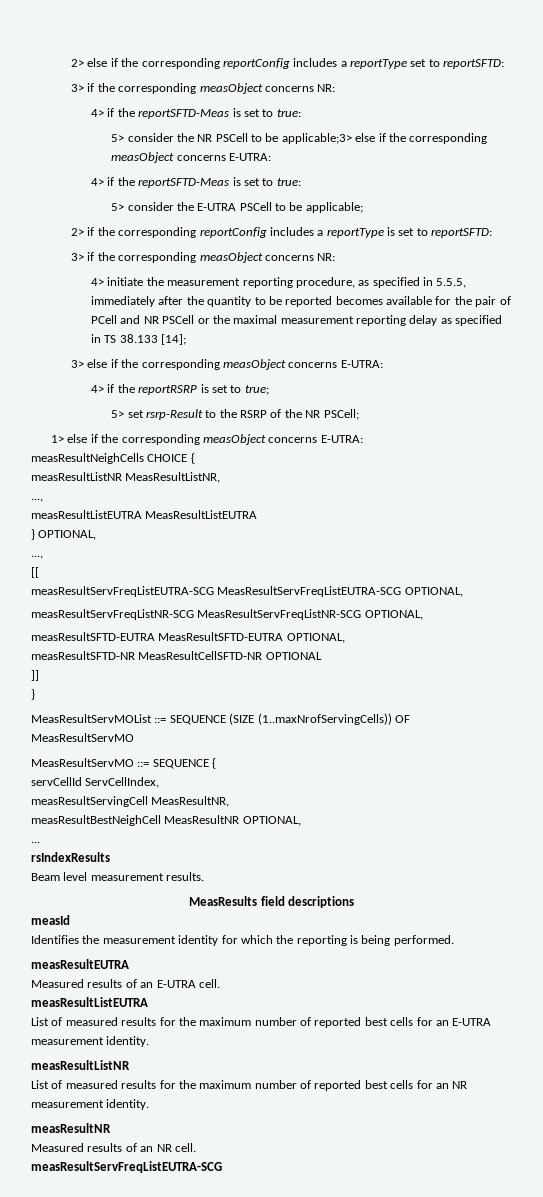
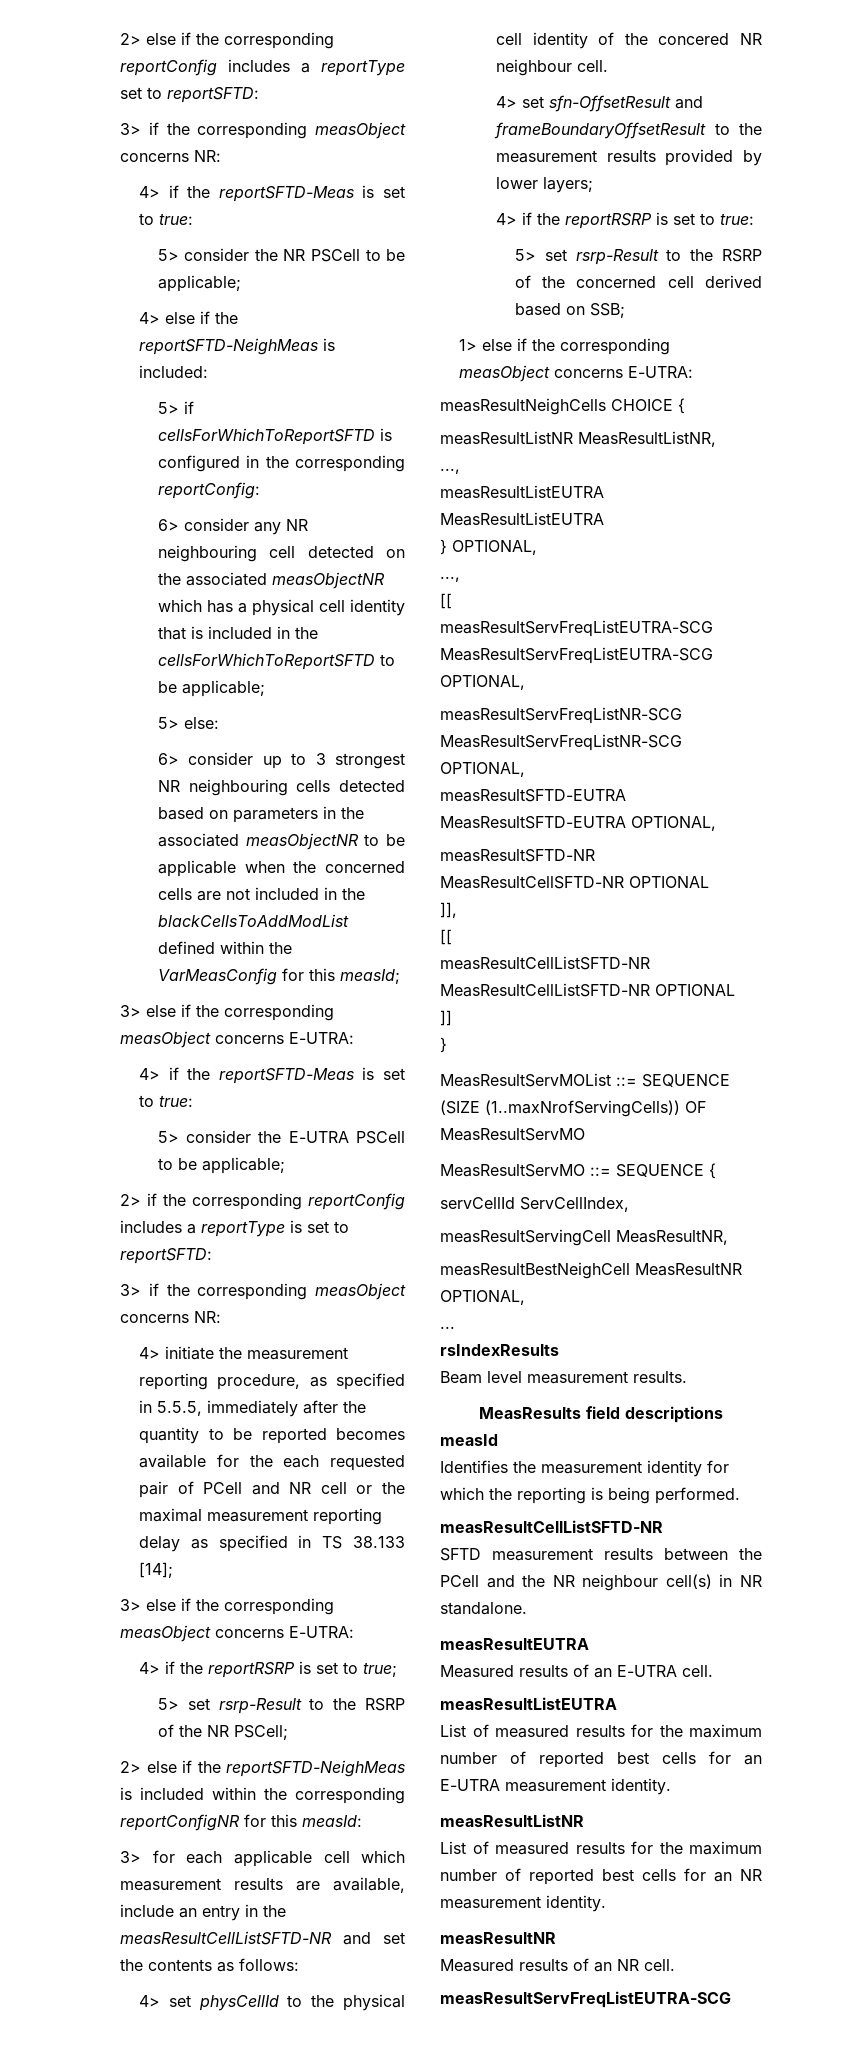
- 5> consider the NR PSCell to be applicable;3> else if the corresponding measObject concerns E-UTRA:
+ 5> consider the NR PSCell to be applicable;
+ 4> else if the reportSFTD-NeighMeas is included:
+ 5> if cellsForWhichToReportSFTD is configured in the corresponding reportConfig:
+ 6> consider any NR neighbouring cell detected on the associated measObjectNR which has a physical cell identity that is included in the cellsForWhichToReportSFTD to be applicable;
+ 5> else:
+ 6> consider up to 3 strongest NR neighbouring cells detected based on parameters in the associated measObjectNR to be applicable when the concerned cells are not included in the blackCellsToAddModList defined within the VarMeasConfig for this measId;
+ 3> else if the corresponding measObject concerns E-UTRA:
- 4> initiate the measurement reporting procedure, as specified in 5.5.5, immediately after the quantity to be reported becomes available for the pair of PCell and NR PSCell or the maximal measurement reporting delay as specified in TS 38.133 [14];
+ 4> initiate the measurement reporting procedure, as specified in 5.5.5, immediately after the quantity to be reported becomes available for the each requested pair of PCell and NR cell or the maximal measurement reporting delay as specified in TS 38.133 [14];
+ 2> else if the reportSFTD-NeighMeas is included within the corresponding reportConfigNR for this measId:
+ 3> for each applicable cell which measurement results are available, include an entry in the measResultCellListSFTD-NR and set the contents as follows:
+ 4> set physCellId to the physical cell identity of the concered NR neighbour cell.
+ 4> set sfn-OffsetResult and frameBoundaryOffsetResult to the measurement results provided by lower layers;
+ 4> if the reportRSRP is set to true:
+ 5> set rsrp-Result to the RSRP of the concerned cell derived based on SSB;
+ ]],
+ [[
+ measResultCellListSFTD-NR MeasResultCellListSFTD-NR OPTIONAL
  Identifies the measurement identity for which the reporting is being performed.
+ measResultCellListSFTD-NR
+ SFTD measurement results between the PCell and the NR neighbour cell(s) in NR standalone.

